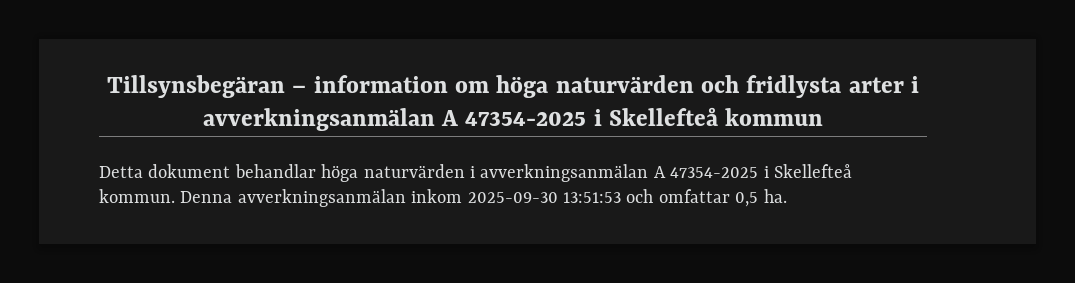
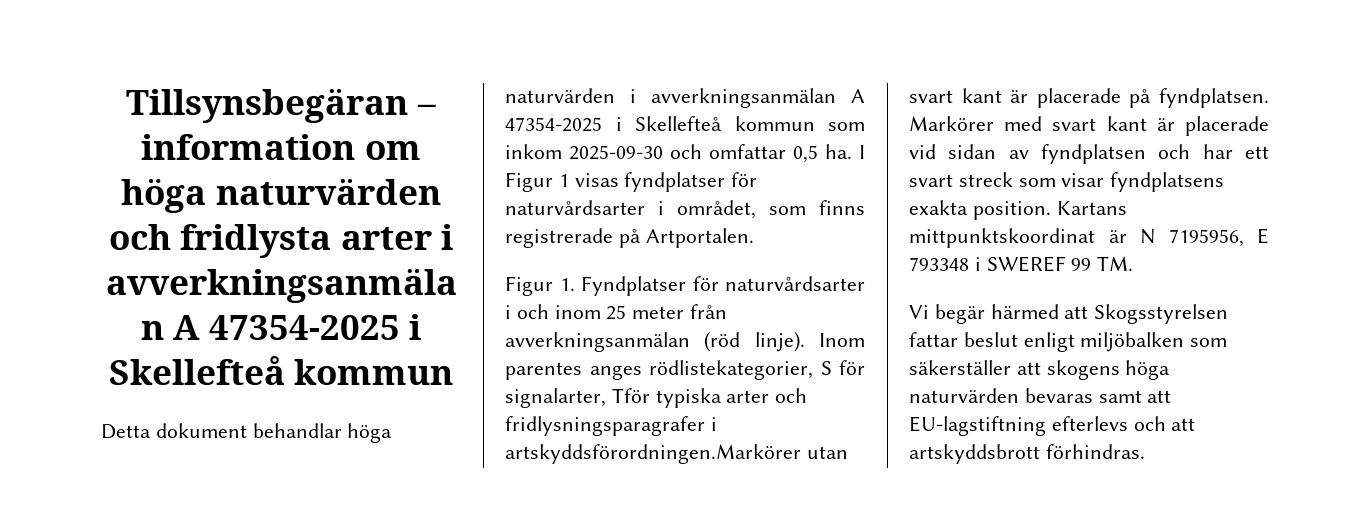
- Detta dokument behandlar höga naturvärden i avverkningsanmälan A 47354-2025 i Skellefteå kommun. Denna avverkningsanmälan inkom 2025-09-30 13:51:53 och omfattar 0,5 ha.
+ Detta dokument behandlar höga naturvärden i avverkningsanmälan A 47354-2025 i Skellefteå kommun som inkom 2025-09-30 och omfattar 0,5 ha.
+ I Figur 1 visas fyndplatser för naturvårdsarter i området, som finns registrerade på Artportalen.
+ Figur 1. Fyndplatser för naturvårdsarter i och inom 25 meter från avverkningsanmälan (röd linje). Inom parentes anges rödlistekategorier, S för signalarter, Tför typiska arter och fridlysningsparagrafer i artskyddsförordningen.Markörer utan svart kant är placerade på fyndplatsen. Markörer med svart kant är placerade vid sidan av fyndplatsen och har ett svart streck som visar fyndplatsens exakta position. Kartans mittpunktskoordinat är N 7195956, E 793348 i SWEREF 99 TM.
+ Vi begär härmed att Skogsstyrelsen fattar beslut enligt miljöbalken som säkerställer att skogens höga naturvärden bevaras samt att EU-lagstiftning efterlevs och att artskyddsbrott förhindras.

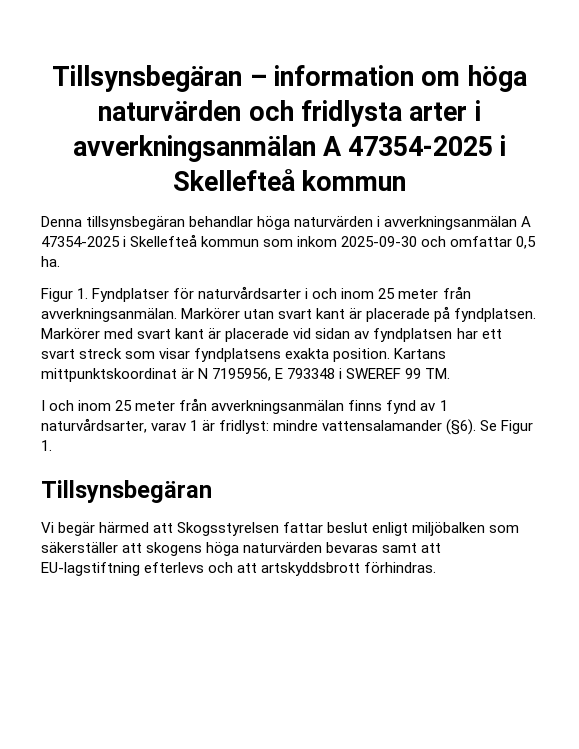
- Detta dokument behandlar höga naturvärden i avverkningsanmälan A 47354-2025 i Skellefteå kommun som inkom 2025-09-30 och omfattar 0,5 ha. I Figur 1 visas fyndplatser för naturvårdsarter i området, som finns registrerade på Artportalen.
+ Denna tillsynsbegäran behandlar höga naturvärden i avverkningsanmälan A 47354-2025 i Skellefteå kommun som inkom 2025-09-30 och omfattar 0,5 ha.
- Figur 1. Fyndplatser för naturvårdsarter i och inom 25 meter från avverkningsanmälan (röd linje). Inom parentes anges rödlistekategorier, S för signalarter, Tför typiska arter och fridlysningsparagrafer i artskyddsförordningen.Markörer utan svart kant är placerade på fyndplatsen.
+ Figur 1. Fyndplatser för naturvårdsarter i och inom 25 meter från avverkningsanmälan. Markörer utan svart kant är placerade på fyndplatsen.
- Markörer med svart kant är placerade vid sidan av fyndplatsen och har ett svart streck som visar fyndplatsens exakta position.
+ Markörer med svart kant är placerade vid sidan av fyndplatsen har ett svart streck som visar fyndplatsens exakta position.
+ I och inom 25 meter från avverkningsanmälan finns fynd av 1 naturvårdsarter, varav 1 är fridlyst: mindre vattensalamander (§6). Se Figur 1.
+ Tillsynsbegäran

